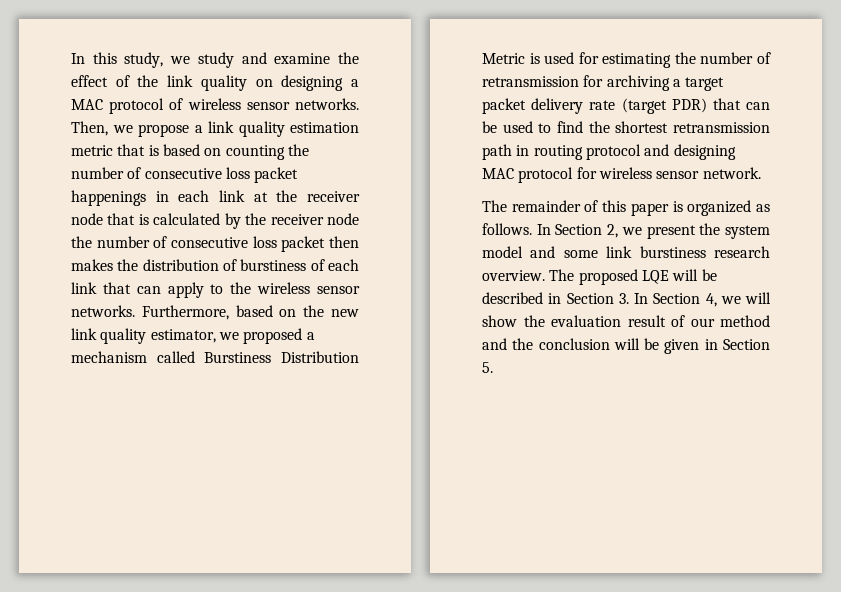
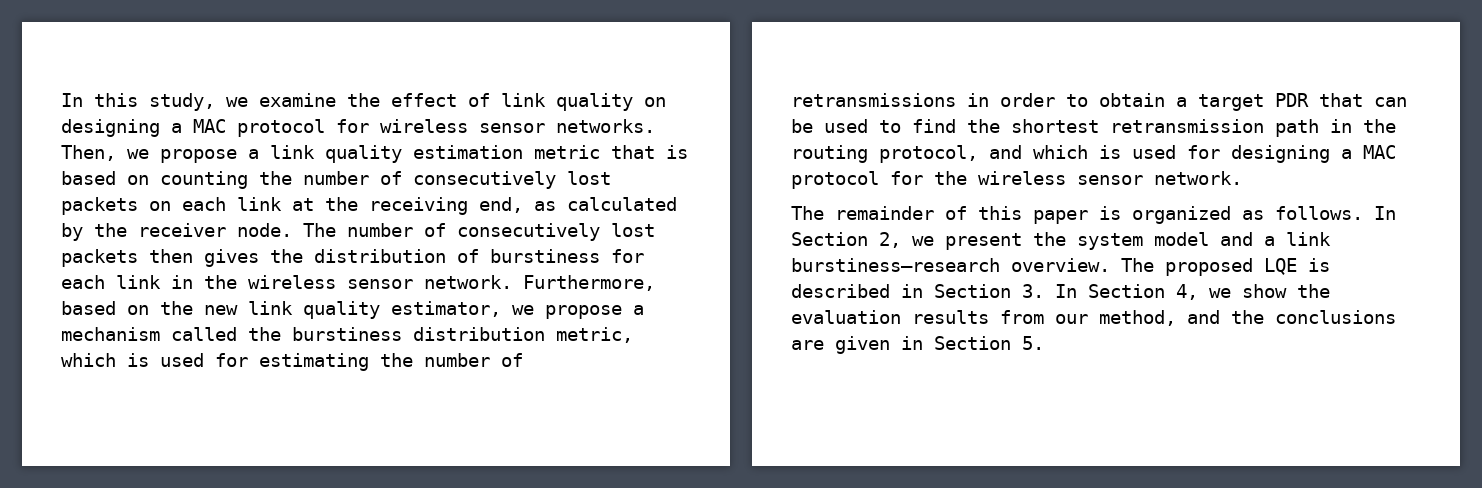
- In this study, we study and examine the effect of the link quality on designing a MAC protocol of wireless sensor networks.
+ In this study, we examine the effect of link quality on designing a MAC protocol for wireless sensor networks.
- Then, we propose a link quality estimation metric that is based on counting the number of consecutive loss packet happenings in each link at the receiver node that is calculated by the receiver node the number of consecutive loss packet then makes the distribution of burstiness of each link that can apply to the wireless sensor networks.
+ Then, we propose a link quality estimation metric that is based on counting the number of consecutively lost packets on each link at the receiving end, as calculated by the receiver node. The number of consecutively lost packets then gives the distribution of burstiness for each link in the wireless sensor network.
- Furthermore, based on the new link quality estimator, we proposed a mechanism called Burstiness Distribution Metric is used for estimating the number of retransmission for archiving a target packet delivery rate (target PDR) that can be used to find the shortest retransmission path in routing protocol and designing MAC protocol for wireless sensor network.
+ Furthermore, based on the new link quality estimator, we propose a mechanism called the burstiness distribution metric, which is used for estimating the number of retransmissions in order to obtain a target PDR that can be used to find the shortest retransmission path in the routing protocol, and which is used for designing a MAC protocol for the wireless sensor network.
- In Section 2, we present the system model and some link burstiness research overview.
+ In Section 2, we present the system model and a link burstiness–research overview.
- The proposed LQE will be described in Section 3. In Section 4, we will show the evaluation result of our method and the conclusion will be given in Section 5.
+ The proposed LQE is described in Section 3. In Section 4, we show the evaluation results from our method, and the conclusions are given in Section 5.

